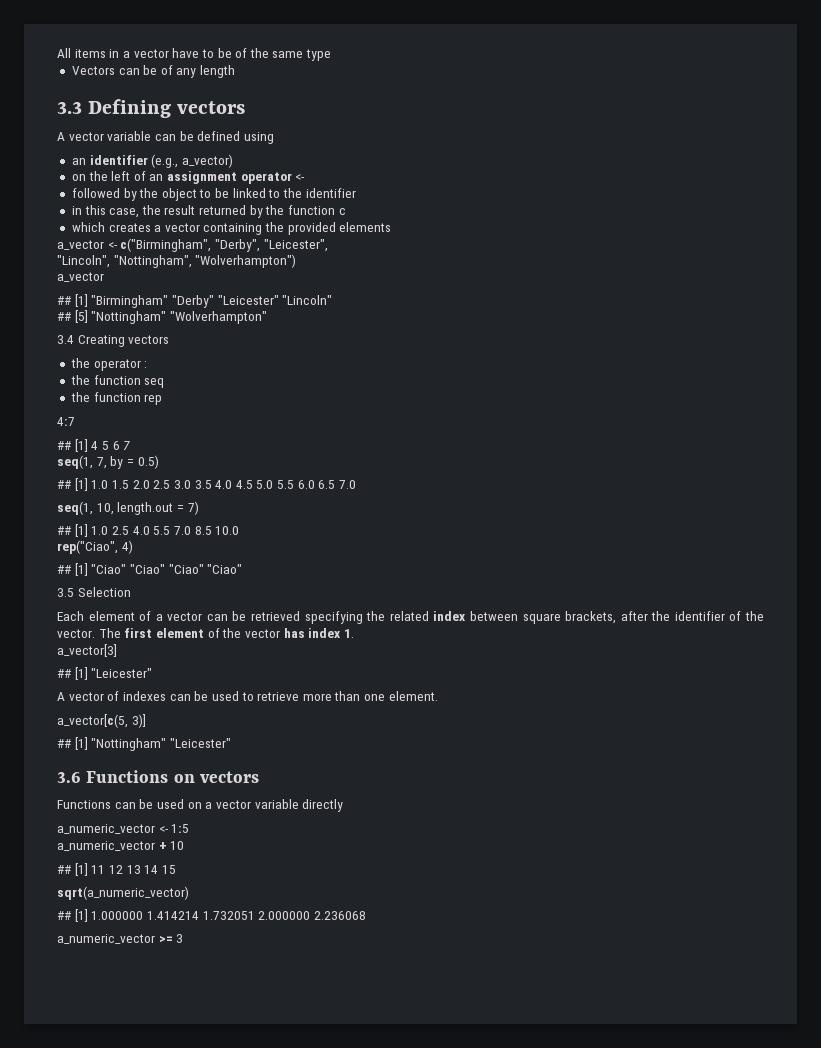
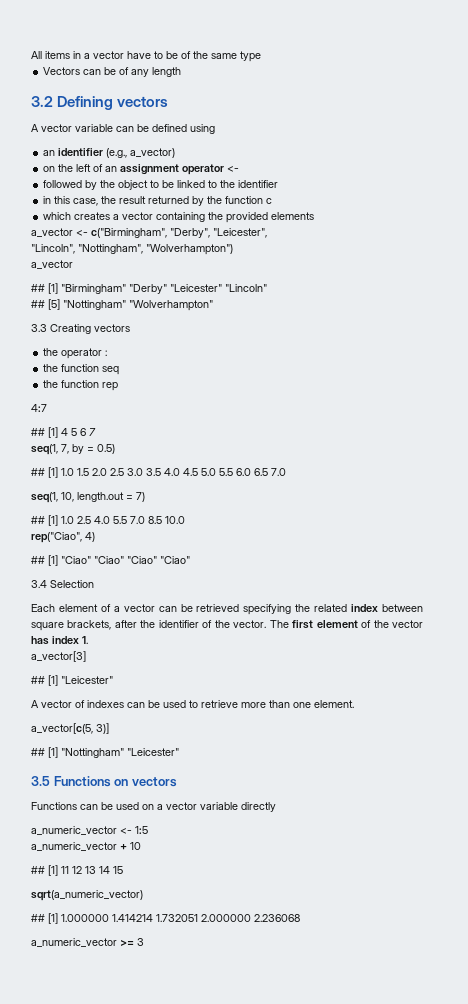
- 3.3 Defining vectors
+ 3.2 Defining vectors
- 3.4 Creating vectors
+ 3.3 Creating vectors
- 3.5 Selection
+ 3.4 Selection
- 3.6 Functions on vectors
+ 3.5 Functions on vectors

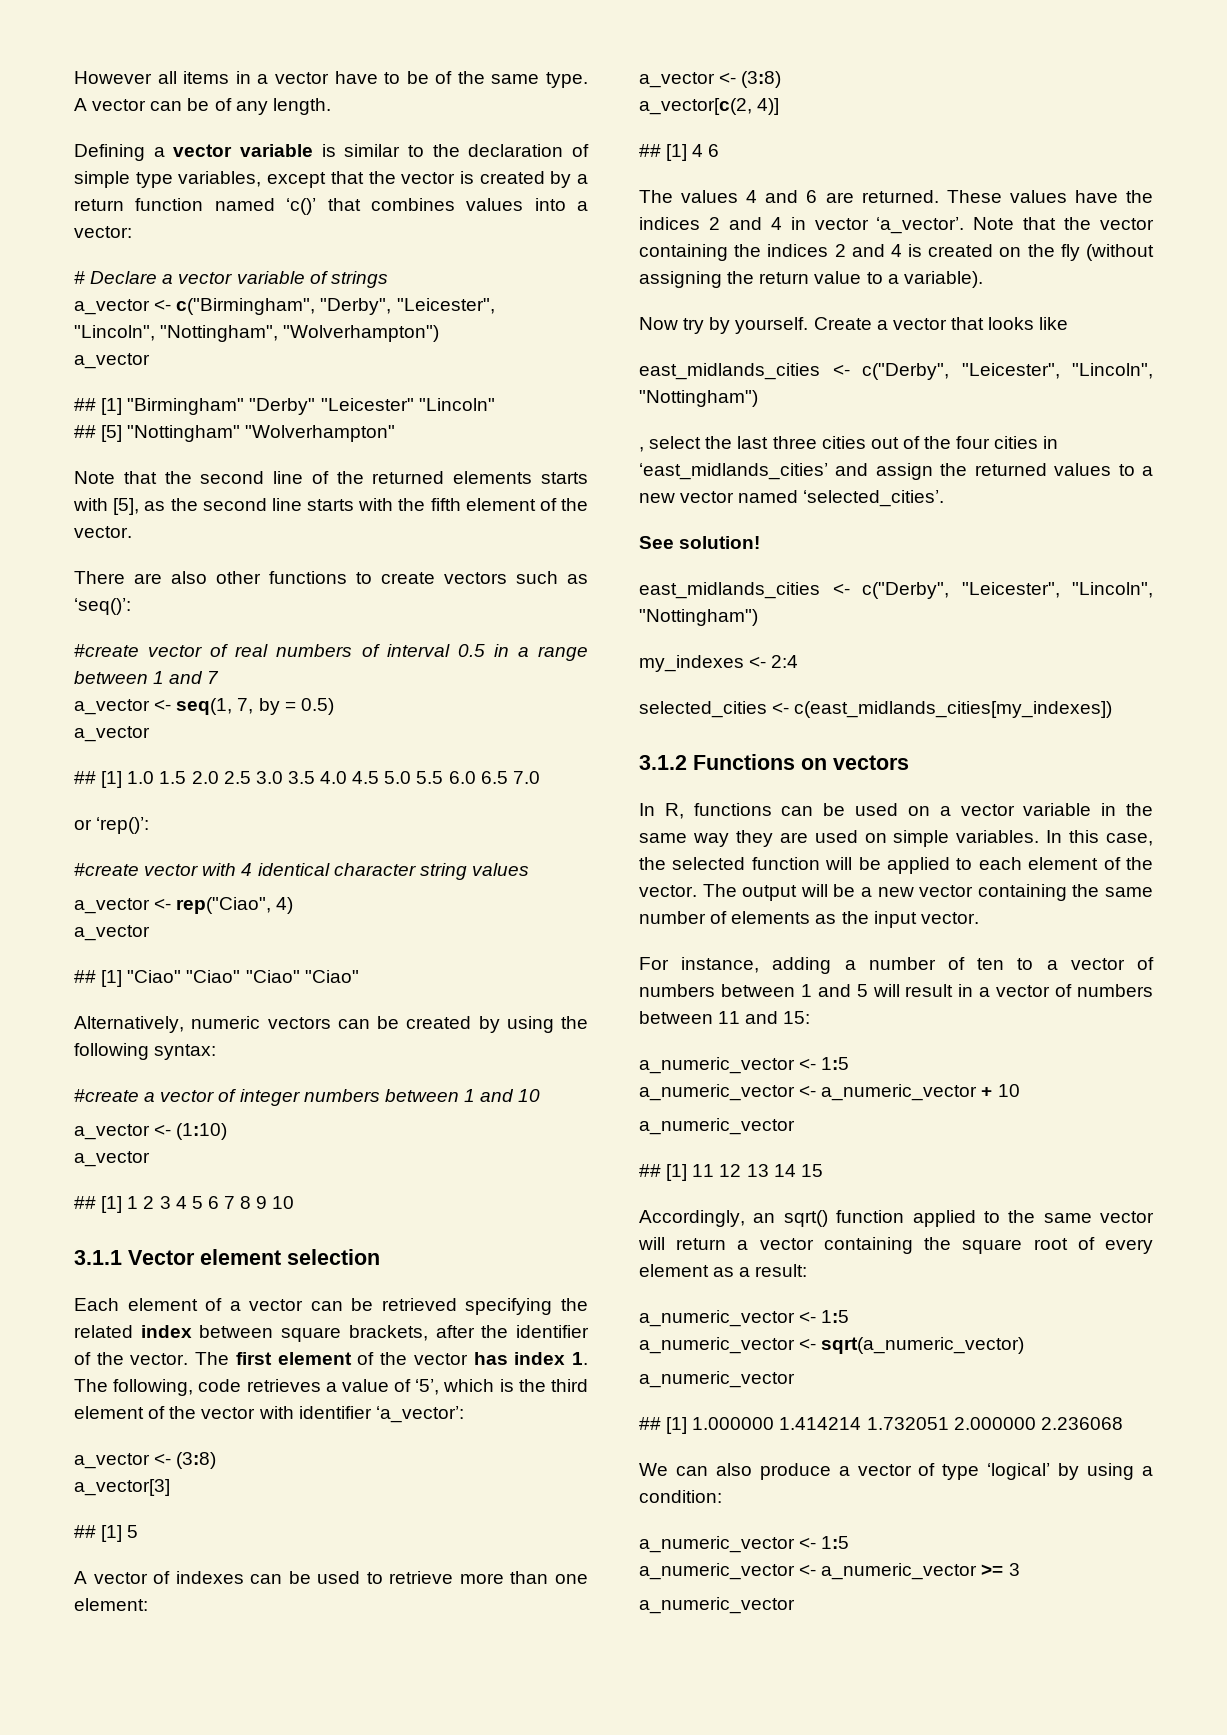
- All items in a vector have to be of the same type
- Vectors can be of any length
- 3.2 Defining vectors
- A vector variable can be defined using
- an identifier (e.g., a_vector)
- on the left of an assignment operator <-
- followed by the object to be linked to the identifier
- in this case, the result returned by the function c
- which creates a vector containing the provided elements
+ However all items in a vector have to be of the same type. A vector can be of any length.
+ Defining a vector variable is similar to the declaration of simple type variables, except that the vector is created by a return function named ‘c()’ that combines values into a vector:
+ # Declare a vector variable of strings
- 3.3 Creating vectors
- the operator :
- the function seq
- the function rep
- 4:7
- ## [1] 4 5 6 7
+ Note that the second line of the returned elements starts with [5], as the second line starts with the fifth element of the vector.
+ There are also other functions to create vectors such as ‘seq()’:
+ #create vector of real numbers of interval 0.5 in a range between 1 and 7
- seq(1, 7, by = 0.5)
+ a_vector <- seq(1, 7, by = 0.5)
+ a_vector
- seq(1, 10, length.out = 7)
- ## [1] 1.0 2.5 4.0 5.5 7.0 8.5 10.0
- rep("Ciao", 4)
+ or ‘rep()’:
+ #create vector with 4 identical character string values
+ a_vector <- rep("Ciao", 4)
+ a_vector
- 3.4 Selection
+ Alternatively, numeric vectors can be created by using the following syntax:
+ #create a vector of integer numbers between 1 and 10
+ a_vector <- (1:10)
+ a_vector
+ ## [1] 1 2 3 4 5 6 7 8 9 10
+ 3.1.1 Vector element selection
- The first element of the vector has index 1.
+ The first element of the vector has index 1. The following, code retrieves a value of ‘5’, which is the third element of the vector with identifier ‘a_vector’:
+ a_vector <- (3:8)
- ## [1] "Leicester"
+ ## [1] 5
- A vector of indexes can be used to retrieve more than one element.
- a_vector[c(5, 3)]
- ## [1] "Nottingham" "Leicester"
- 3.5 Functions on vectors
+ A vector of indexes can be used to retrieve more than one element:
+ a_vector <- (3:8)
+ a_vector[c(2, 4)]
+ ## [1] 4 6
+ The values 4 and 6 are returned. These values have the indices 2 and 4 in vector ‘a_vector’. Note that the vector containing the indices 2 and 4 is created on the fly (without assigning the return value to a variable).
+ Now try by yourself. Create a vector that looks like
+ east_midlands_cities <- c("Derby", "Leicester", "Lincoln", "Nottingham")
+ , select the last three cities out of the four cities in ‘east_midlands_cities’ and assign the returned values to a new vector named ‘selected_cities’.
+ See solution!
+ east_midlands_cities <- c("Derby", "Leicester", "Lincoln", "Nottingham")
+ my_indexes <- 2:4
+ selected_cities <- c(east_midlands_cities[my_indexes])
+ 3.1.2 Functions on vectors
- Functions can be used on a vector variable directly
+ In R, functions can be used on a vector variable in the same way they are used on simple variables. In this case, the selected function will be applied to each element of the vector. The output will be a new vector containing the same number of elements as the input vector.
+ For instance, adding a number of ten to a vector of numbers between 1 and 5 will result in a vector of numbers between 11 and 15:
  a_numeric_vector <- 1:5
- a_numeric_vector + 10
+ a_numeric_vector <- a_numeric_vector + 10
+ a_numeric_vector
- sqrt(a_numeric_vector)
+ Accordingly, an sqrt() function applied to the same vector will return a vector containing the square root of every element as a result:
+ a_numeric_vector <- 1:5
+ a_numeric_vector <- sqrt(a_numeric_vector)
+ a_numeric_vector
- a_numeric_vector >= 3
+ We can also produce a vector of type ‘logical’ by using a condition:
+ a_numeric_vector <- 1:5
+ a_numeric_vector <- a_numeric_vector >= 3
+ a_numeric_vector

